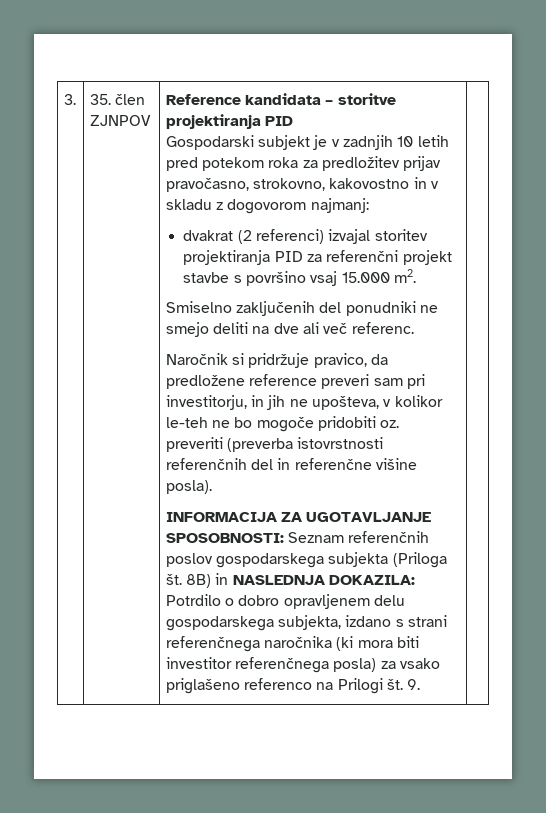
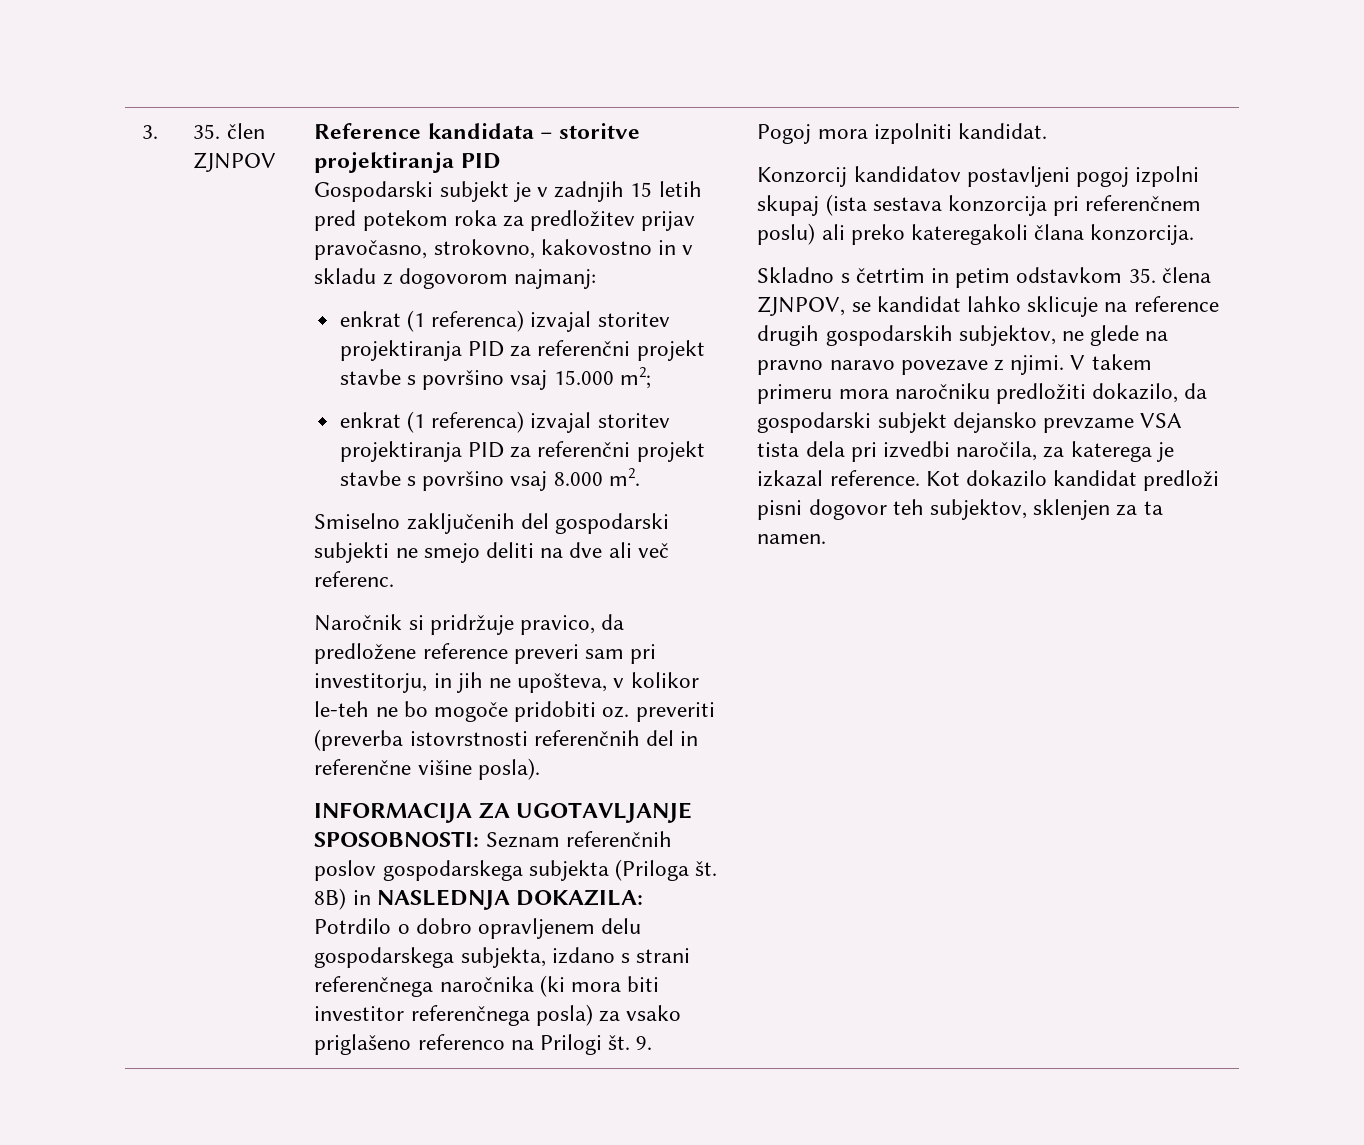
- Gospodarski subjekt je v zadnjih 10 letih pred potekom roka za predložitev prijav pravočasno, strokovno, kakovostno in v skladu z dogovorom najmanj:
+ Gospodarski subjekt je v zadnjih 15 letih pred potekom roka za predložitev prijav pravočasno, strokovno, kakovostno in v skladu z dogovorom najmanj:
- dvakrat (2 referenci) izvajal storitev projektiranja PID za referenčni projekt stavbe s površino vsaj 15.000 m2.
+ enkrat (1 referenca) izvajal storitev projektiranja PID za referenčni projekt stavbe s površino vsaj 15.000 m2;
+ enkrat (1 referenca) izvajal storitev projektiranja PID za referenčni projekt stavbe s površino vsaj 8.000 m2.
- Smiselno zaključenih del ponudniki ne smejo deliti na dve ali več referenc.
+ Smiselno zaključenih del gospodarski subjekti ne smejo deliti na dve ali več referenc.
+ Pogoj mora izpolniti kandidat.
+ Konzorcij kandidatov postavljeni pogoj izpolni skupaj (ista sestava konzorcija pri referenčnem poslu) ali preko kateregakoli člana konzorcija.
+ Skladno s četrtim in petim odstavkom 35. člena ZJNPOV, se kandidat lahko sklicuje na reference drugih gospodarskih subjektov, ne glede na pravno naravo povezave z njimi. V takem primeru mora naročniku predložiti dokazilo, da gospodarski subjekt dejansko prevzame VSA tista dela pri izvedbi naročila, za katerega je izkazal reference. Kot dokazilo kandidat predloži pisni dogovor teh subjektov, sklenjen za ta namen.

